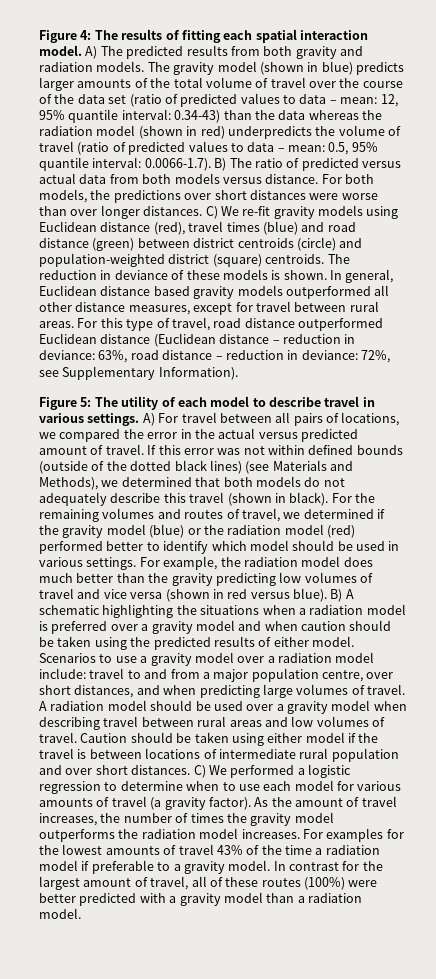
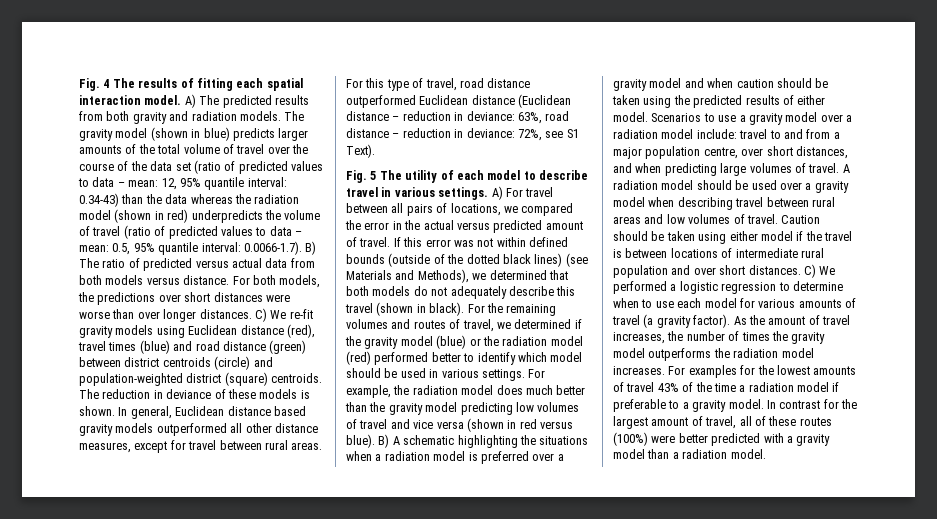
- Figure 4: The results of fitting each spatial interaction model.
+ Fig. 4 The results of fitting each spatial interaction model.
- For this type of travel, road distance outperformed Euclidean distance (Euclidean distance – reduction in deviance: 63%, road distance – reduction in deviance: 72%, see Supplementary Information).
- Figure 5: The utility of each model to describe travel in various settings.
+ For this type of travel, road distance outperformed Euclidean distance (Euclidean distance – reduction in deviance: 63%, road distance – reduction in deviance: 72%, see S1 Text).
+ Fig. 5 The utility of each model to describe travel in various settings.
- For example, the radiation model does much better than the gravity predicting low volumes of travel and vice versa (shown in red versus blue).
+ For example, the radiation model does much better than the gravity model predicting low volumes of travel and vice versa (shown in red versus blue).

